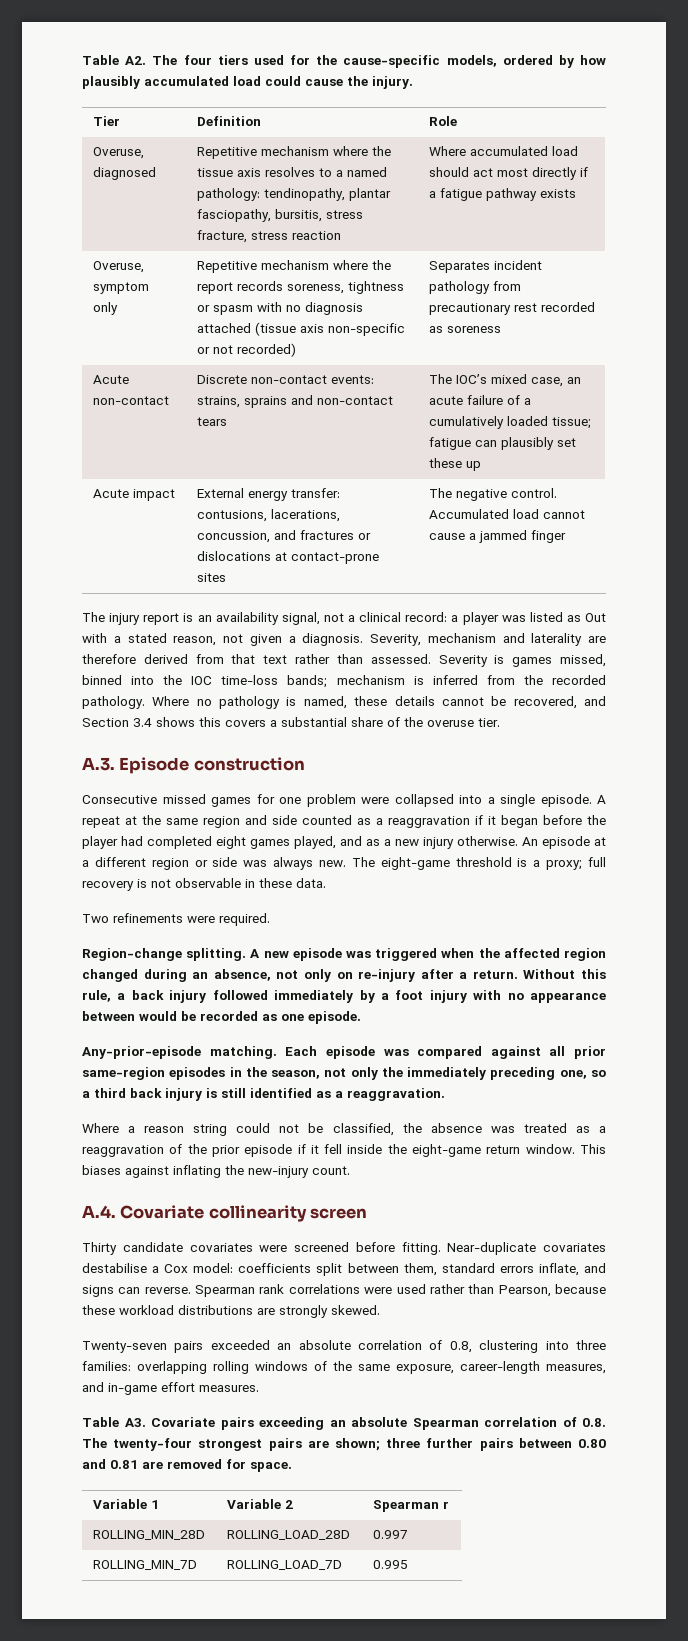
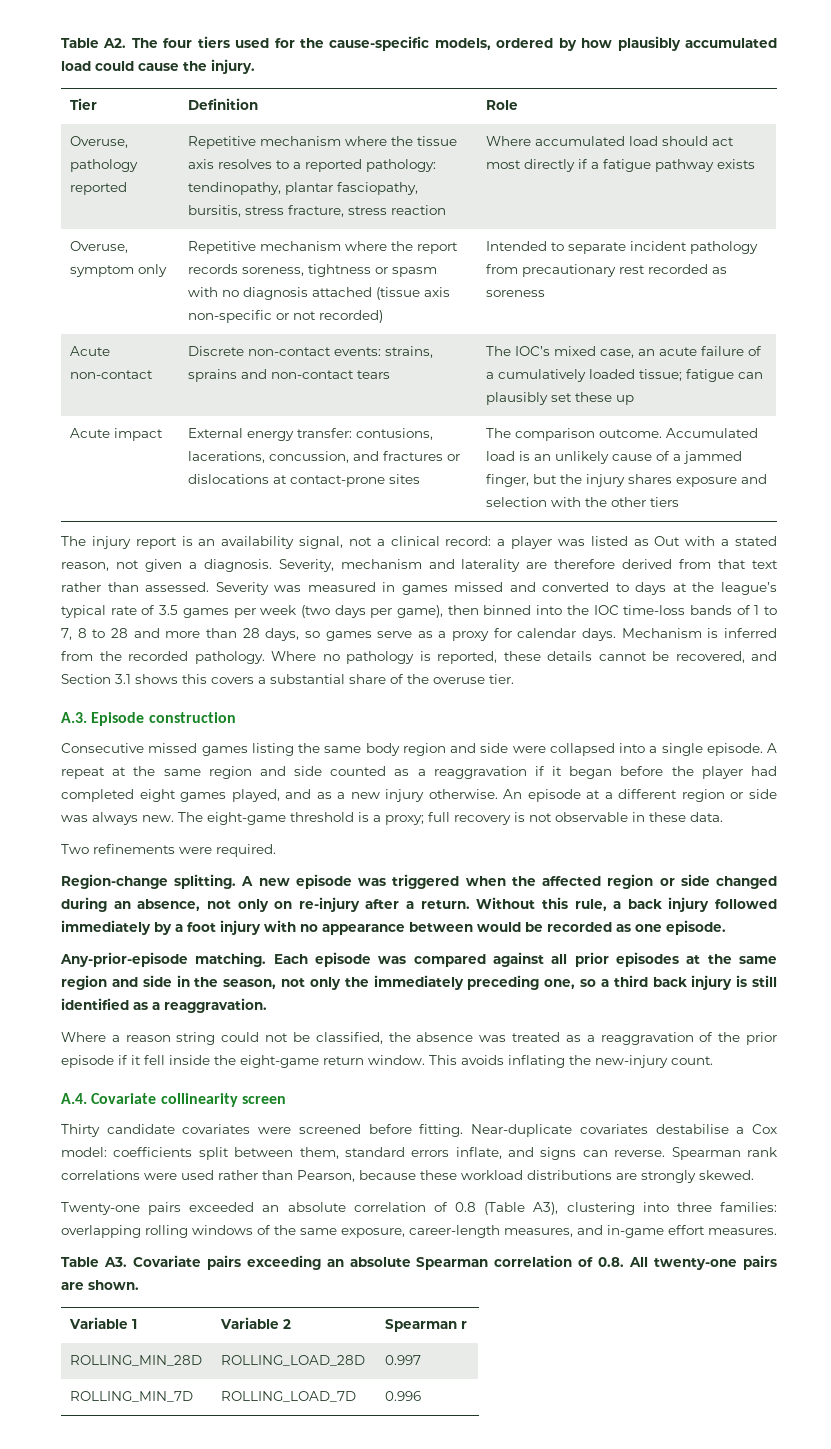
- Overuse, diagnosed | Repetitive mechanism where the tissue axis resolves to a named pathology: tendinopathy, plantar fasciopathy, bursitis, stress fracture, stress reaction | Where accumulated load should act most directly if a fatigue pathway exists
+ Overuse, pathology reported | Repetitive mechanism where the tissue axis resolves to a reported pathology: tendinopathy, plantar fasciopathy, bursitis, stress fracture, stress reaction | Where accumulated load should act most directly if a fatigue pathway exists
- Overuse, symptom only | Repetitive mechanism where the report records soreness, tightness or spasm with no diagnosis attached (tissue axis non-specific or not recorded) | Separates incident pathology from precautionary rest recorded as soreness
+ Overuse, symptom only | Repetitive mechanism where the report records soreness, tightness or spasm with no diagnosis attached (tissue axis non-specific or not recorded) | Intended to separate incident pathology from precautionary rest recorded as soreness
- Acute impact | External energy transfer: contusions, lacerations, concussion, and fractures or dislocations at contact-prone sites | The negative control. Accumulated load cannot cause a jammed finger
+ Acute impact | External energy transfer: contusions, lacerations, concussion, and fractures or dislocations at contact-prone sites | The comparison outcome. Accumulated load is an unlikely cause of a jammed finger, but the injury shares exposure and selection with the other tiers
- Severity is games missed, binned into the IOC time-loss bands; mechanism is inferred from the recorded pathology.
+ Severity was measured in games missed and converted to days at the league’s typical rate of 3.5 games per week (two days per game), then binned into the IOC time-loss bands of 1 to 7, 8 to 28 and more than 28 days, so games serve as a proxy for calendar days. Mechanism is inferred from the recorded pathology.
- Where no pathology is named, these details cannot be recovered, and Section 3.4 shows this covers a substantial share of the overuse tier.
+ Where no pathology is reported, these details cannot be recovered, and Section 3.1 shows this covers a substantial share of the overuse tier.
- Consecutive missed games for one problem were collapsed into a single episode.
+ Consecutive missed games listing the same body region and side were collapsed into a single episode.
- A new episode was triggered when the affected region changed during an absence, not only on re-injury after a return.
+ A new episode was triggered when the affected region or side changed during an absence, not only on re-injury after a return.
- Each episode was compared against all prior same-region episodes in the season, not only the immediately preceding one, so a third back injury is still identified as a reaggravation.
+ Each episode was compared against all prior episodes at the same region and side in the season, not only the immediately preceding one, so a third back injury is still identified as a reaggravation.
- This biases against inflating the new-injury count.
+ This avoids inflating the new-injury count.
- Twenty-seven pairs exceeded an absolute correlation of 0.8, clustering into three families: overlapping rolling windows of the same exposure, career-length measures, and in-game effort measures.
+ Twenty-one pairs exceeded an absolute correlation of 0.8 (Table A3), clustering into three families: overlapping rolling windows of the same exposure, career-length measures, and in-game effort measures.
- Table A3. Covariate pairs exceeding an absolute Spearman correlation of 0.8. The twenty-four strongest pairs are shown; three further pairs between 0.80 and 0.81 are removed for space.
+ Table A3. Covariate pairs exceeding an absolute Spearman correlation of 0.8. All twenty-one pairs are shown.
- ROLLING_MIN_7D | ROLLING_LOAD_7D | 0.995
+ ROLLING_MIN_7D | ROLLING_LOAD_7D | 0.996

